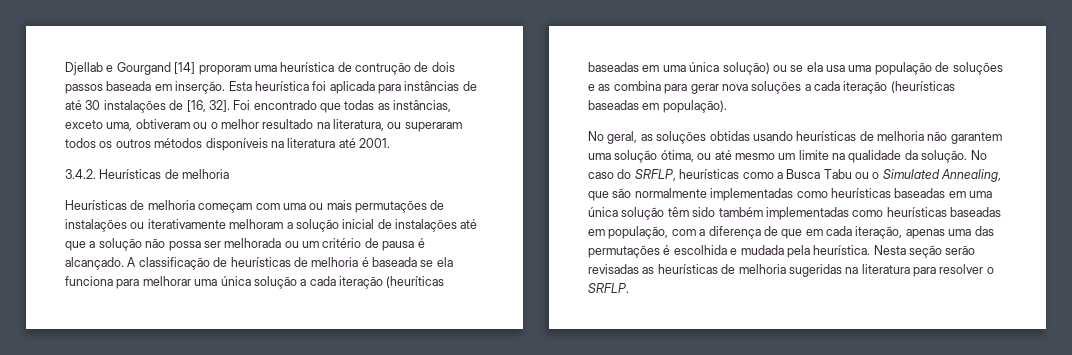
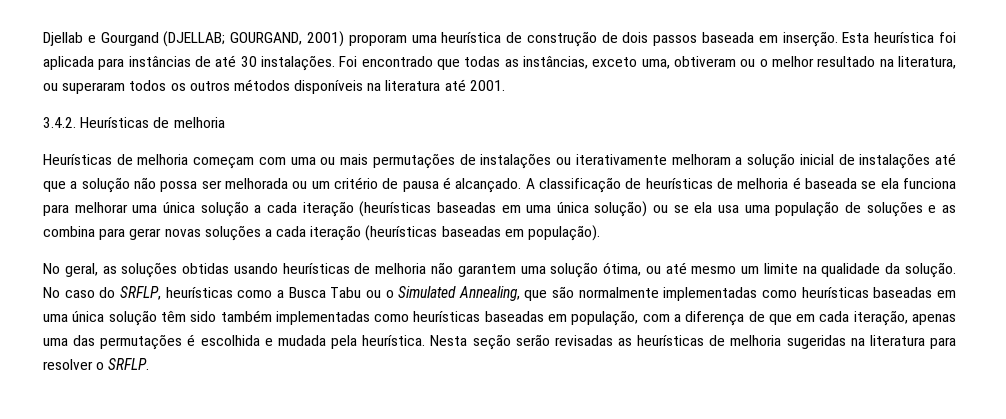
- Djellab e Gourgand [14] proporam uma heurística de contrução de dois passos baseada em inserção.
+ Djellab e Gourgand (DJELLAB; GOURGAND, 2001) proporam uma heurística de construção de dois passos baseada em inserção.
- Esta heurística foi aplicada para instâncias de até 30 instalações de [16, 32].
+ Esta heurística foi aplicada para instâncias de até 30 instalações.
- A classificação de heurísticas de melhoria é baseada se ela funciona para melhorar uma única solução a cada iteração (heuríticas baseadas em uma única solução) ou se ela usa uma população de soluções e as combina para gerar nova soluções a cada iteração (heurísticas baseadas em população).
+ A classificação de heurísticas de melhoria é baseada se ela funciona para melhorar uma única solução a cada iteração (heurísticas baseadas em uma única solução) ou se ela usa uma população de soluções e as combina para gerar novas soluções a cada iteração (heurísticas baseadas em população).

